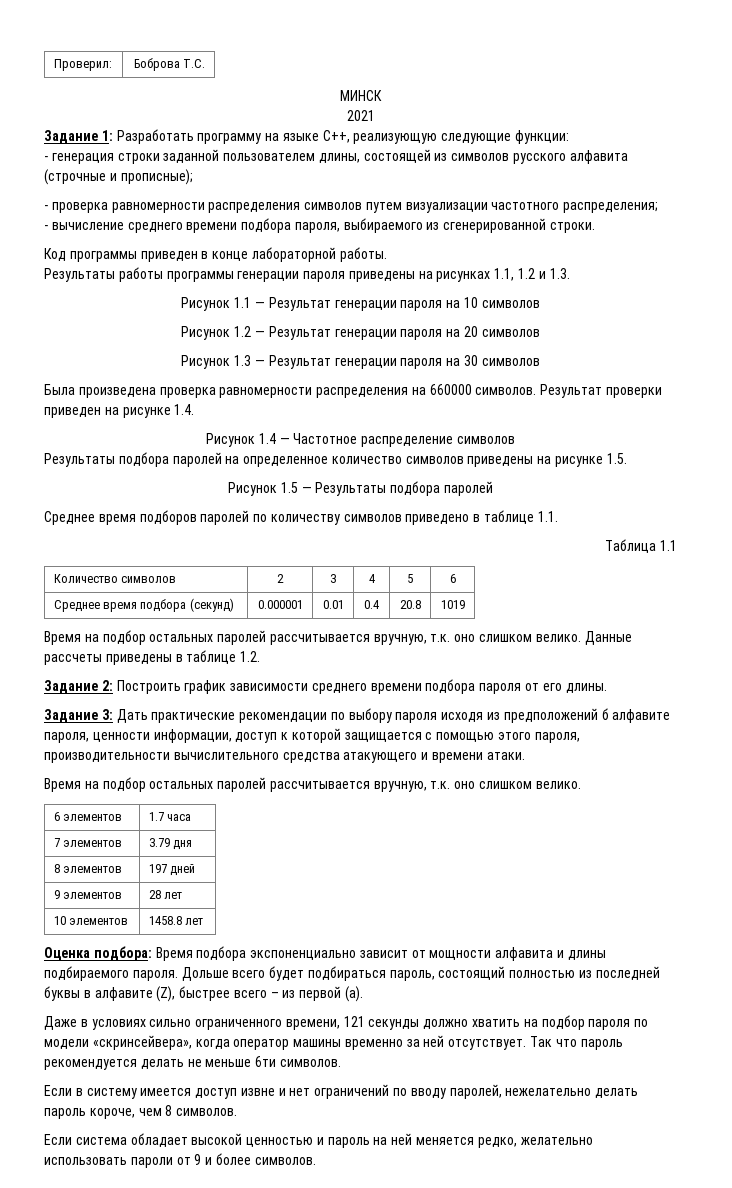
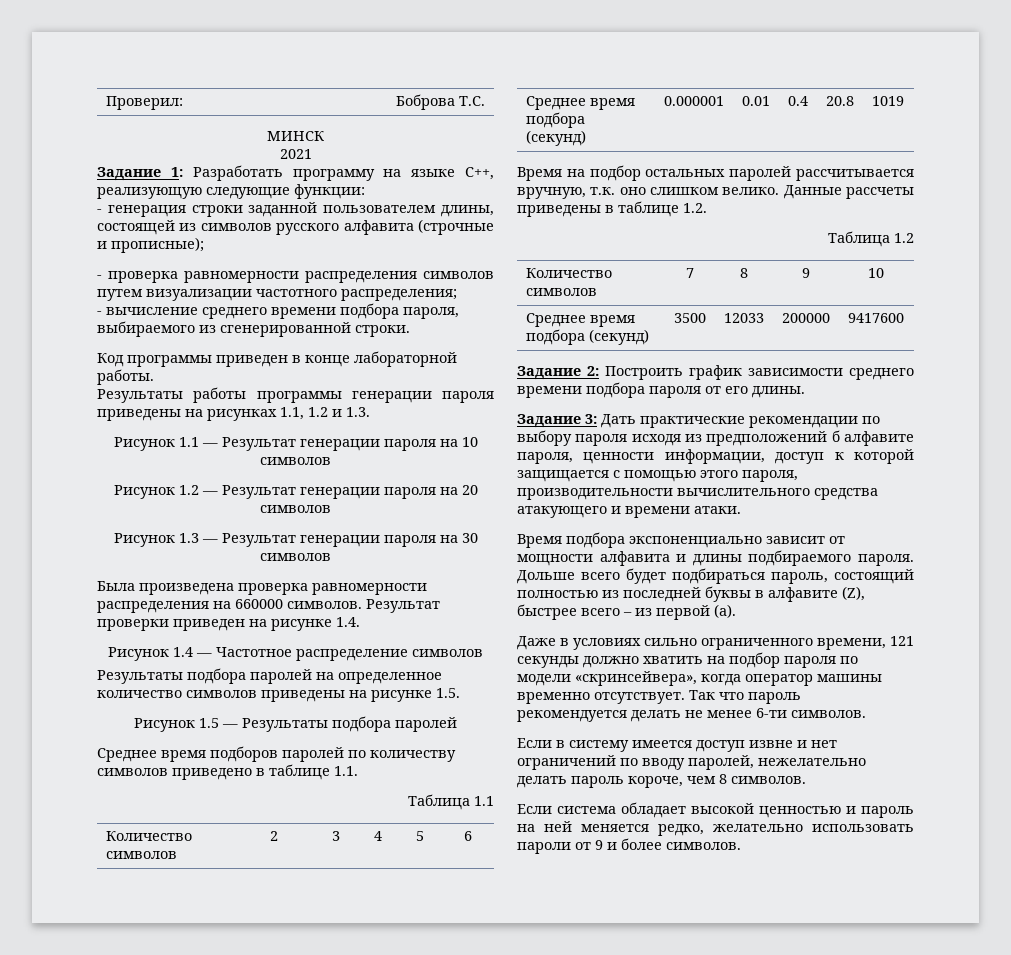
+ Таблица 1.2
+ Количество символов | 7 | 8 | 9 | 10
+ Среднее время подбора (секунд) | 3500 | 12033 | 200000 | 9417600
  Задание 3: Дать практические рекомендации по выбору пароля исходя из предположений б алфавите пароля, ценности информации, доступ к которой защищается с помощью этого пароля, производительности вычислительного средства атакующего и времени атаки.
- Время на подбор остальных паролей рассчитывается вручную, т.к. оно слишком велико.
- 6 элементов | 1.7 часа
- 7 элементов | 3.79 дня
- 8 элементов | 197 дней
- 9 элементов | 28 лет
- 10 элементов | 1458.8 лет
- Оценка подбора: Время подбора экспоненциально зависит от мощности алфавита и длины подбираемого пароля.
+ Время подбора экспоненциально зависит от мощности алфавита и длины подбираемого пароля.
- Даже в условиях сильно ограниченного времени, 121 секунды должно хватить на подбор пароля по модели «скринсейвера», когда оператор машины временно за ней отсутствует.
+ Даже в условиях сильно ограниченного времени, 121 секунды должно хватить на подбор пароля по модели «скринсейвера», когда оператор машины временно отсутствует.
- Так что пароль рекомендуется делать не меньше 6ти символов.
+ Так что пароль рекомендуется делать не менее 6-ти символов.

